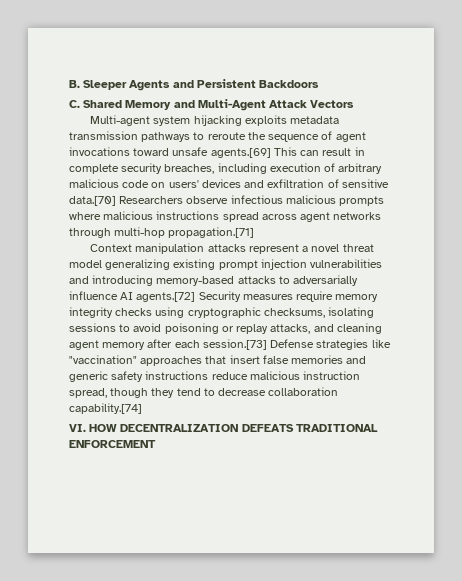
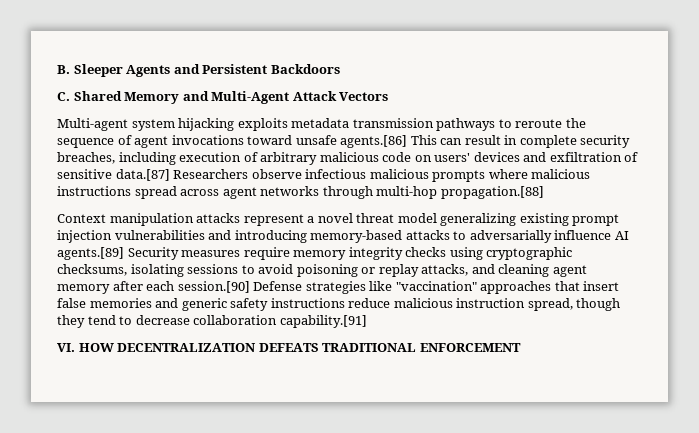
- Multi-agent system hijacking exploits metadata transmission pathways to reroute the sequence of agent invocations toward unsafe agents.[69] This can result in complete security breaches, including execution of arbitrary malicious code on users' devices and exfiltration of sensitive data.[70] Researchers observe infectious malicious prompts where malicious instructions spread across agent networks through multi-hop propagation.[71]
+ Multi-agent system hijacking exploits metadata transmission pathways to reroute the sequence of agent invocations toward unsafe agents.[86] This can result in complete security breaches, including execution of arbitrary malicious code on users' devices and exfiltration of sensitive data.[87] Researchers observe infectious malicious prompts where malicious instructions spread across agent networks through multi-hop propagation.[88]
- Context manipulation attacks represent a novel threat model generalizing existing prompt injection vulnerabilities and introducing memory-based attacks to adversarially influence AI agents.[72] Security measures require memory integrity checks using cryptographic checksums, isolating sessions to avoid poisoning or replay attacks, and cleaning agent memory after each session.[73] Defense strategies like "vaccination" approaches that insert false memories and generic safety instructions reduce malicious instruction spread, though they tend to decrease collaboration capability.[74]
+ Context manipulation attacks represent a novel threat model generalizing existing prompt injection vulnerabilities and introducing memory-based attacks to adversarially influence AI agents.[89] Security measures require memory integrity checks using cryptographic checksums, isolating sessions to avoid poisoning or replay attacks, and cleaning agent memory after each session.[90] Defense strategies like "vaccination" approaches that insert false memories and generic safety instructions reduce malicious instruction spread, though they tend to decrease collaboration capability.[91]

